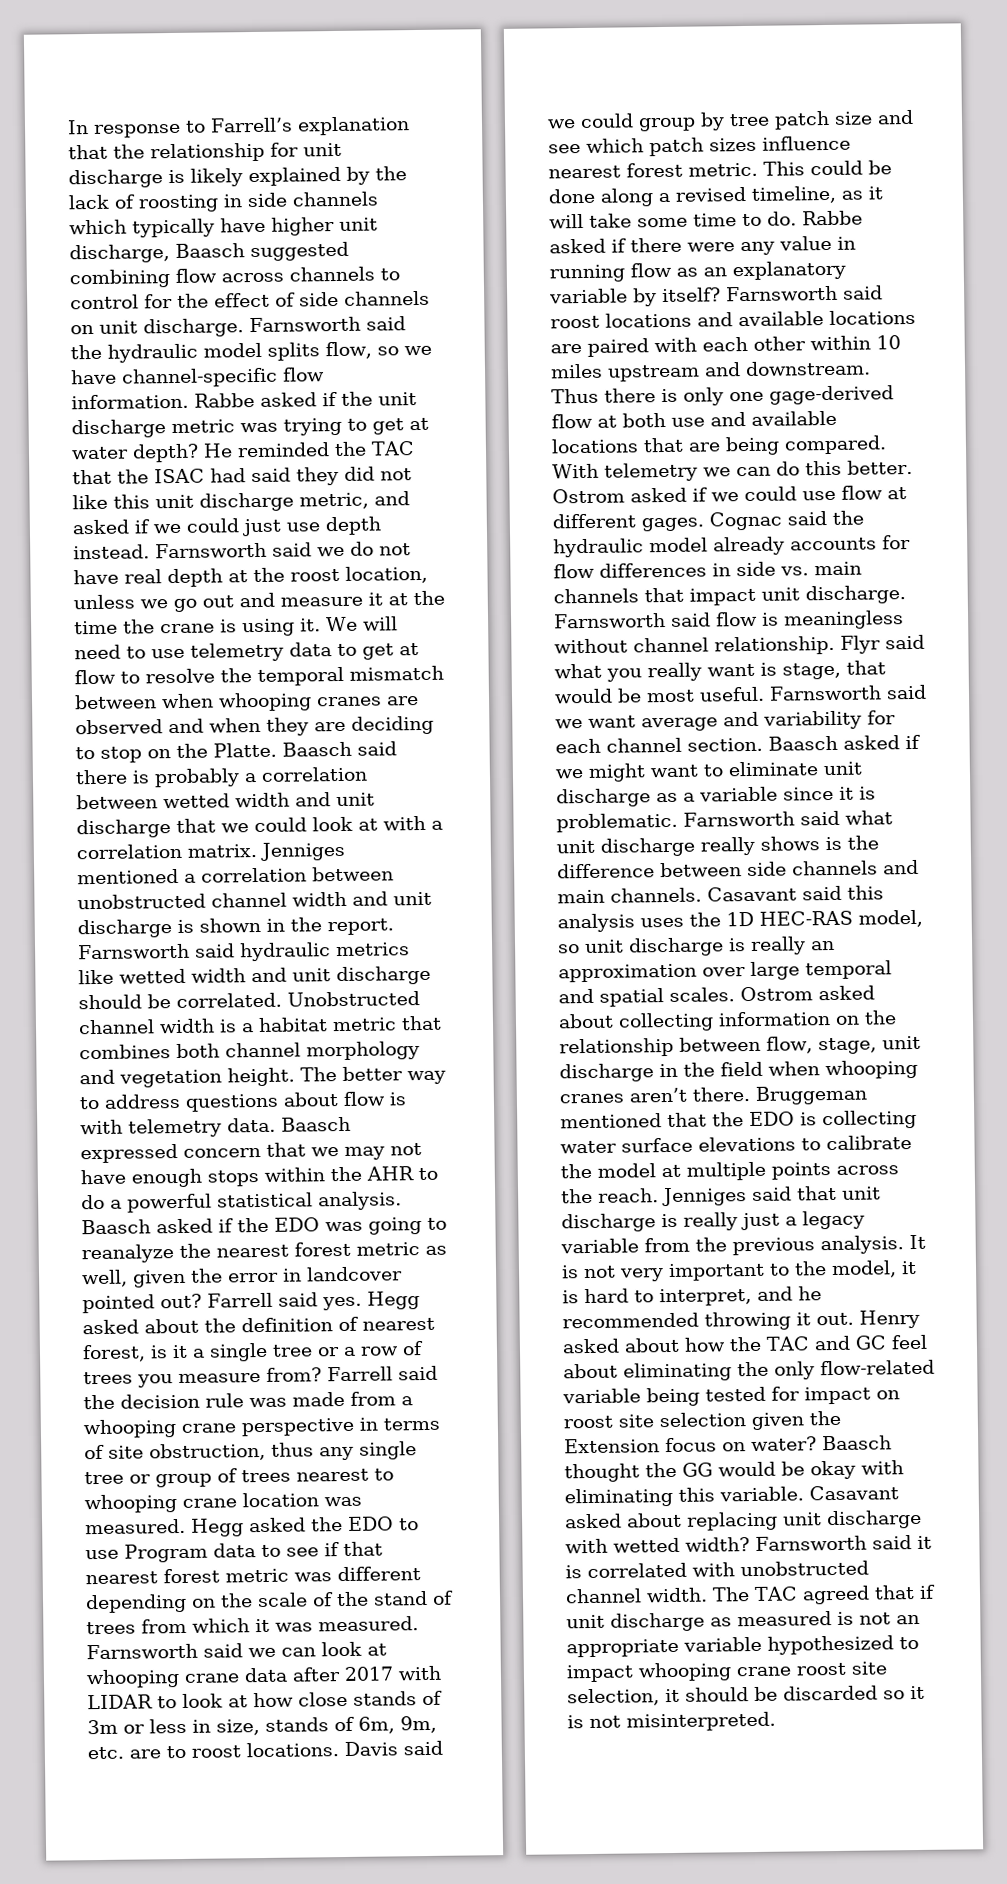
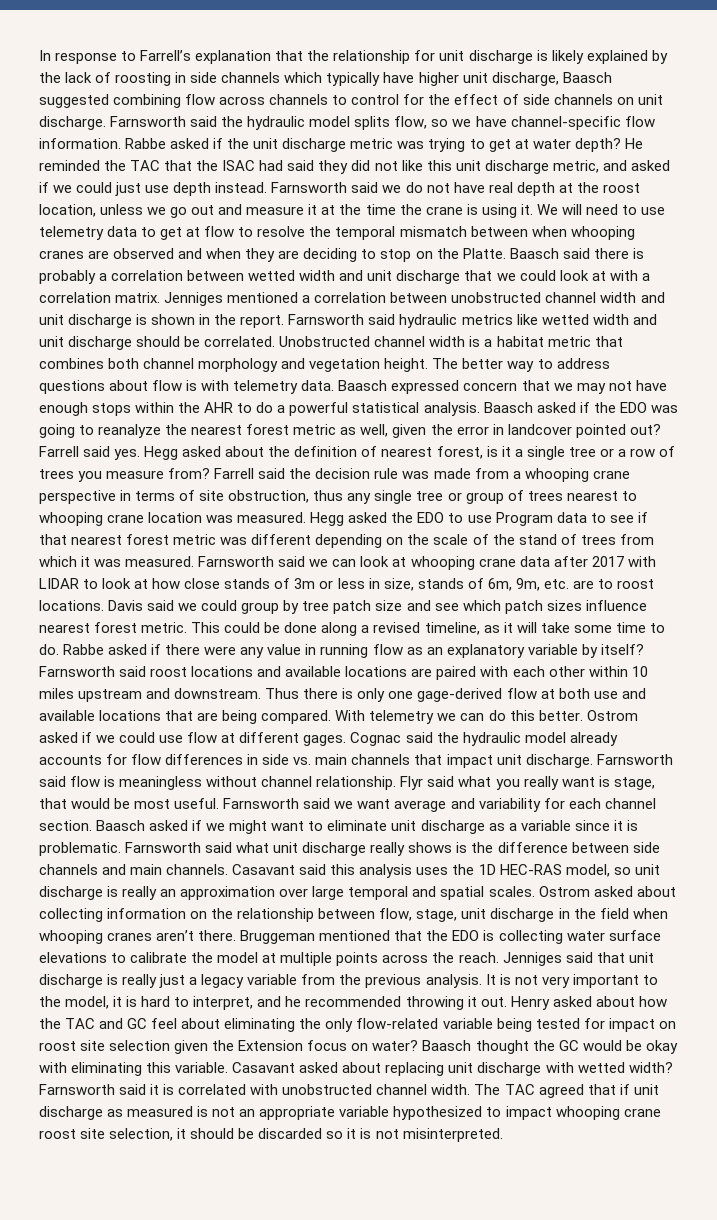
- Baasch thought the GG would be okay with eliminating this variable.
+ Baasch thought the GC would be okay with eliminating this variable.

